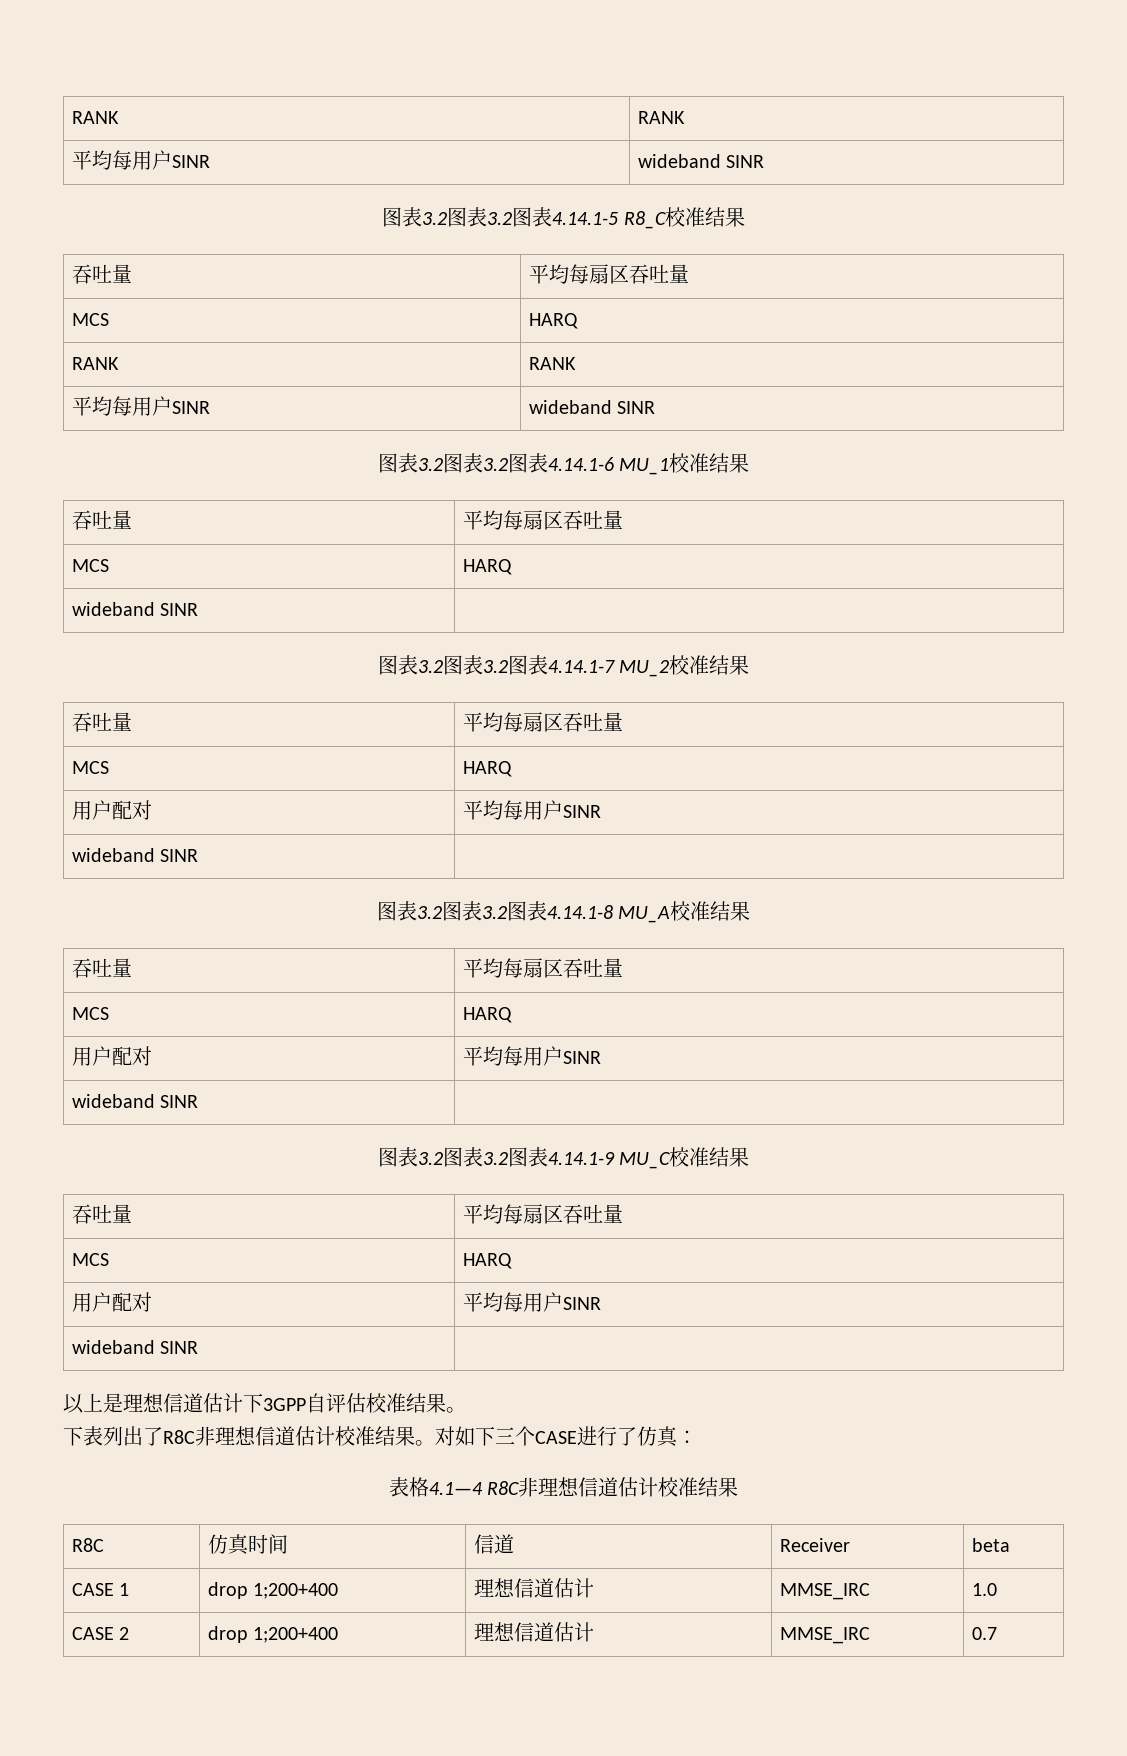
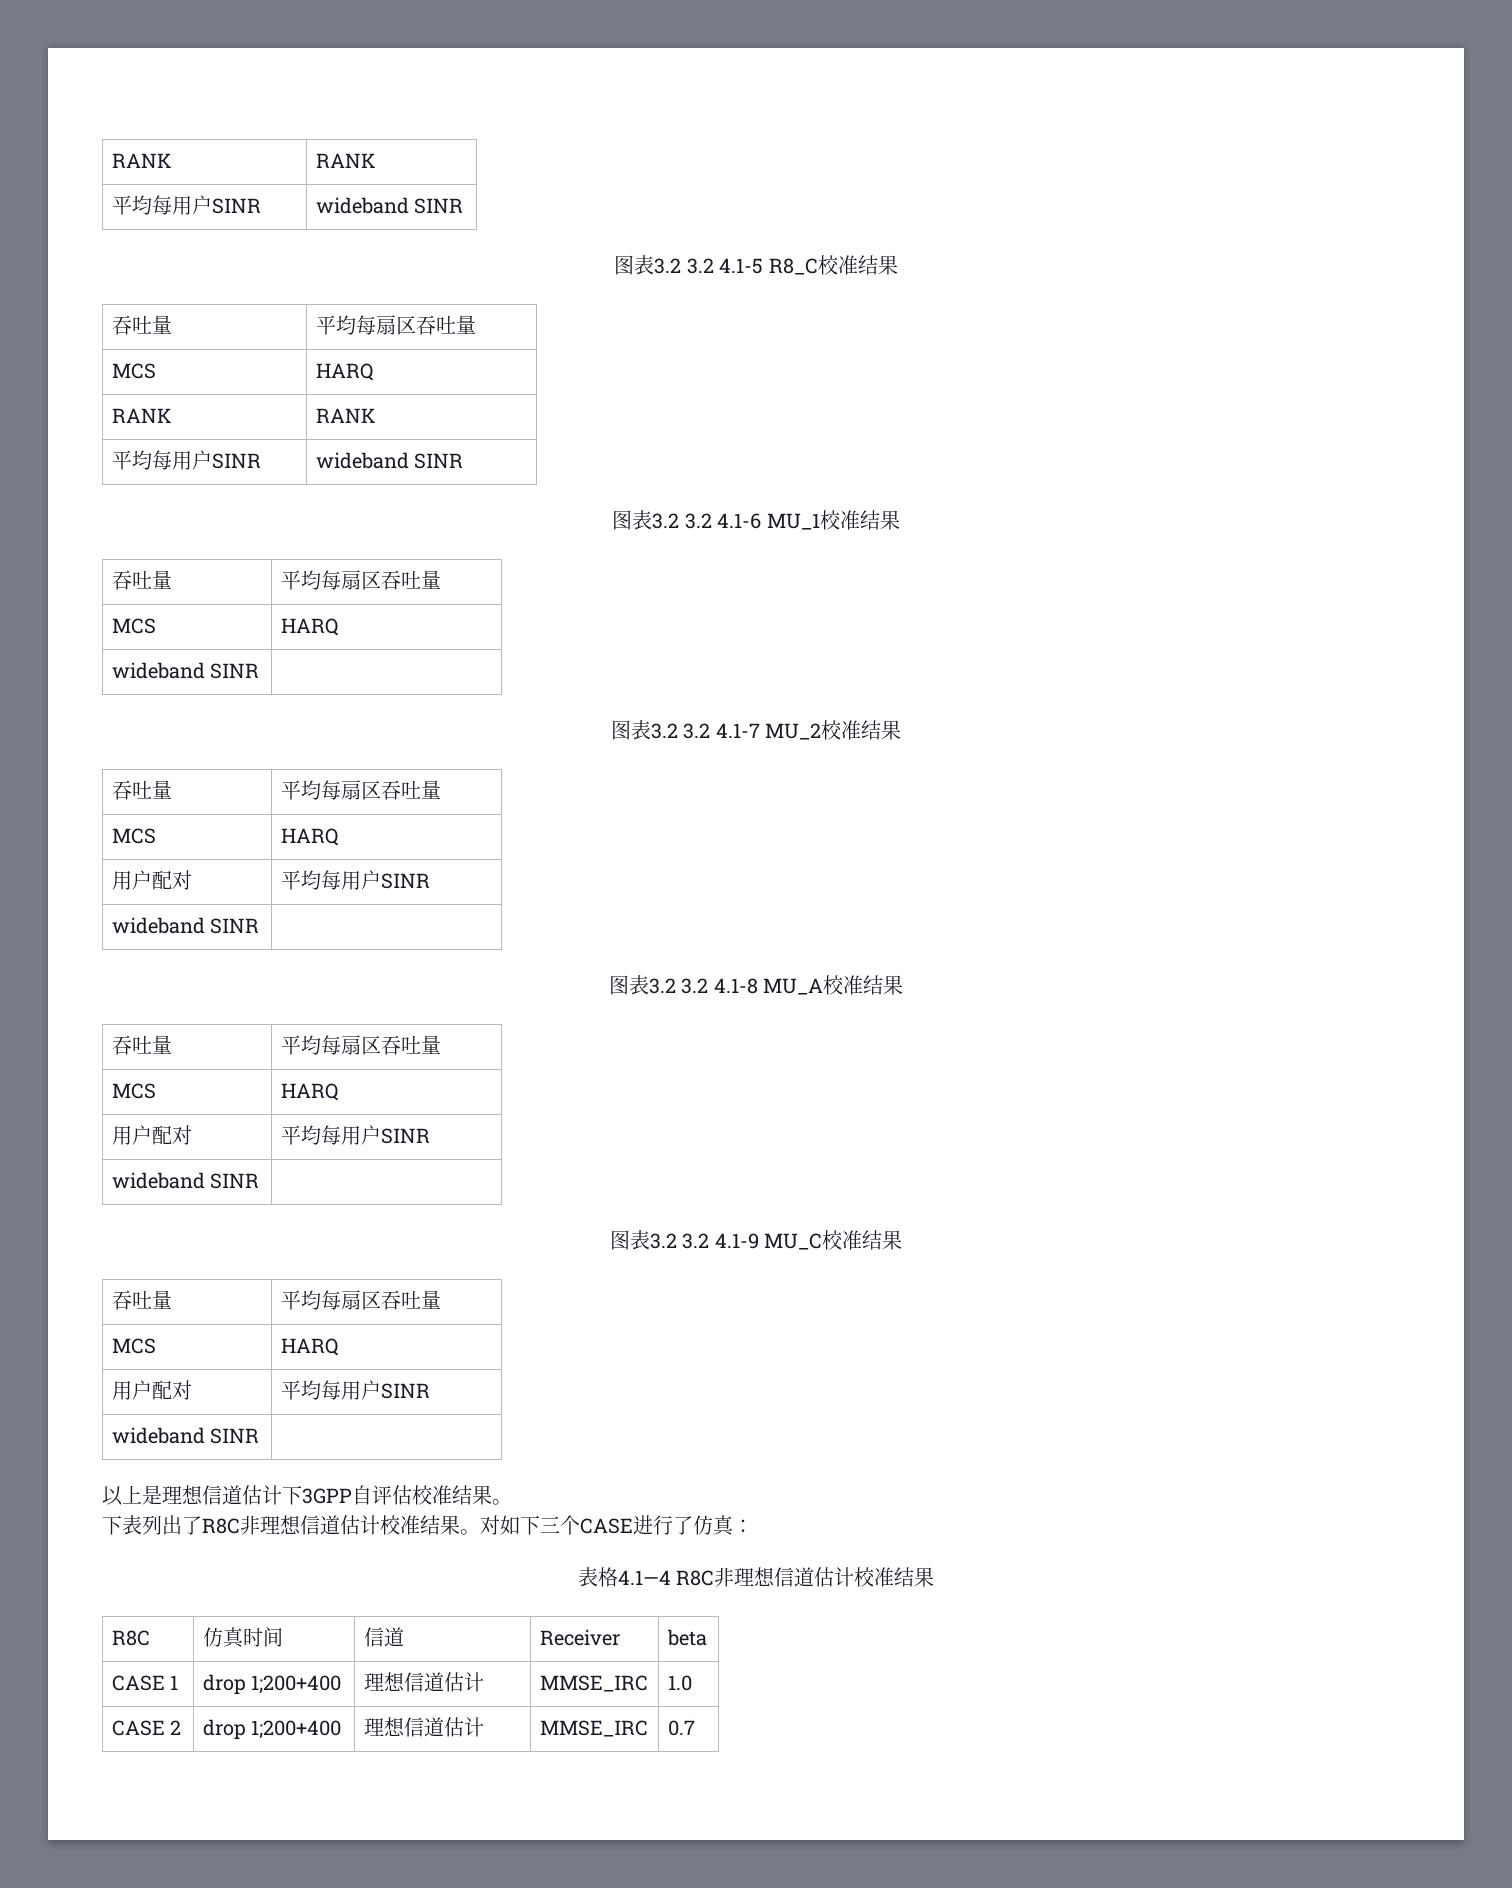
- 图表3.2图表3.2图表4.14.1-5 R8_C校准结果
+ 图表3.2 3.2 4.1-5 R8_C校准结果
- 图表3.2图表3.2图表4.14.1-6 MU_1校准结果
+ 图表3.2 3.2 4.1-6 MU_1校准结果
- 图表3.2图表3.2图表4.14.1-7 MU_2校准结果
+ 图表3.2 3.2 4.1-7 MU_2校准结果
- 图表3.2图表3.2图表4.14.1-8 MU_A校准结果
+ 图表3.2 3.2 4.1-8 MU_A校准结果
- 图表3.2图表3.2图表4.14.1-9 MU_C校准结果
+ 图表3.2 3.2 4.1-9 MU_C校准结果

